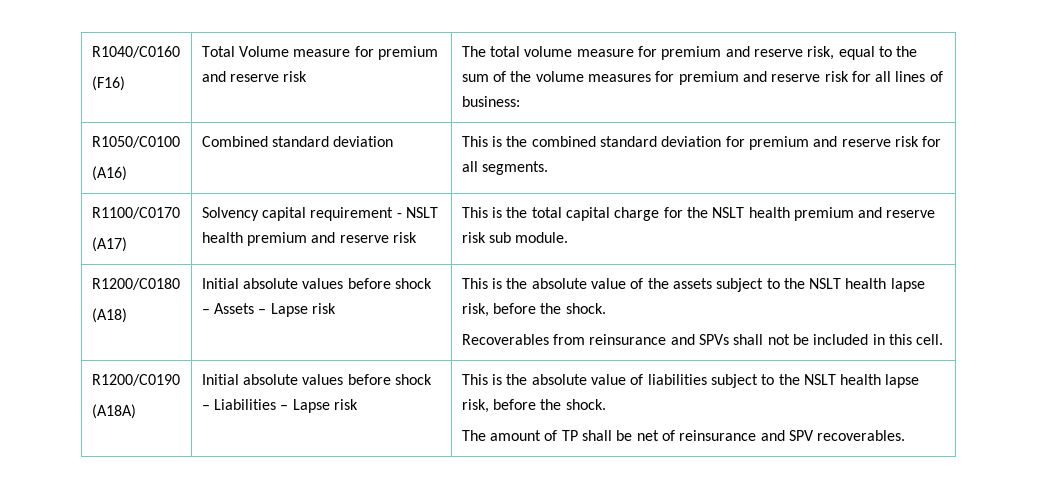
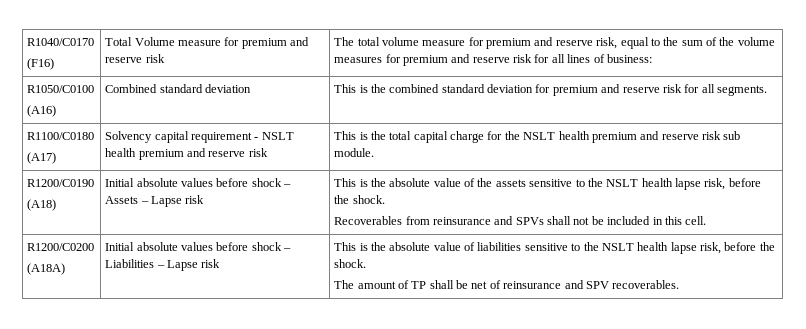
- R1040/C0160
+ R1040/C0170
- R1100/C0170
+ R1100/C0180
- R1200/C0180
+ R1200/C0190
- This is the absolute value of the assets subject to the NSLT health lapse risk, before the shock.
+ This is the absolute value of the assets sensitive to the NSLT health lapse risk, before the shock.
- R1200/C0190
+ R1200/C0200
- This is the absolute value of liabilities subject to the NSLT health lapse risk, before the shock.
+ This is the absolute value of liabilities sensitive to the NSLT health lapse risk, before the shock.

